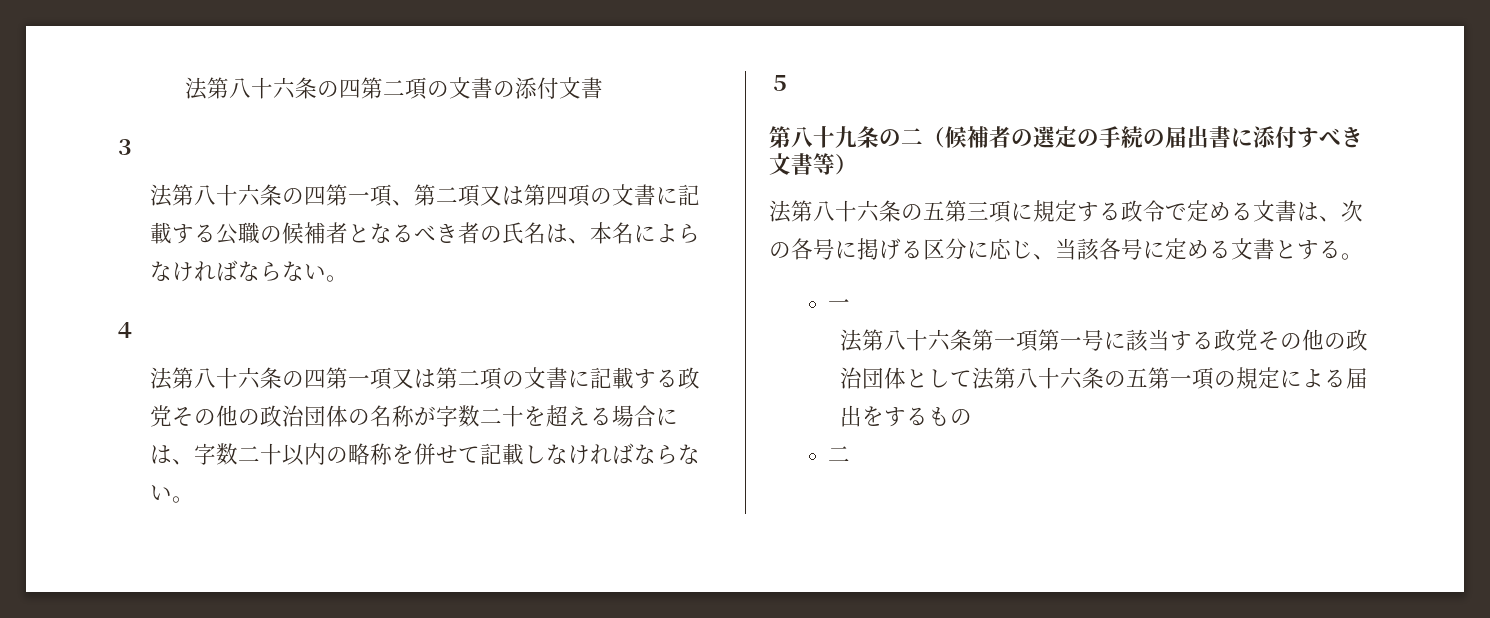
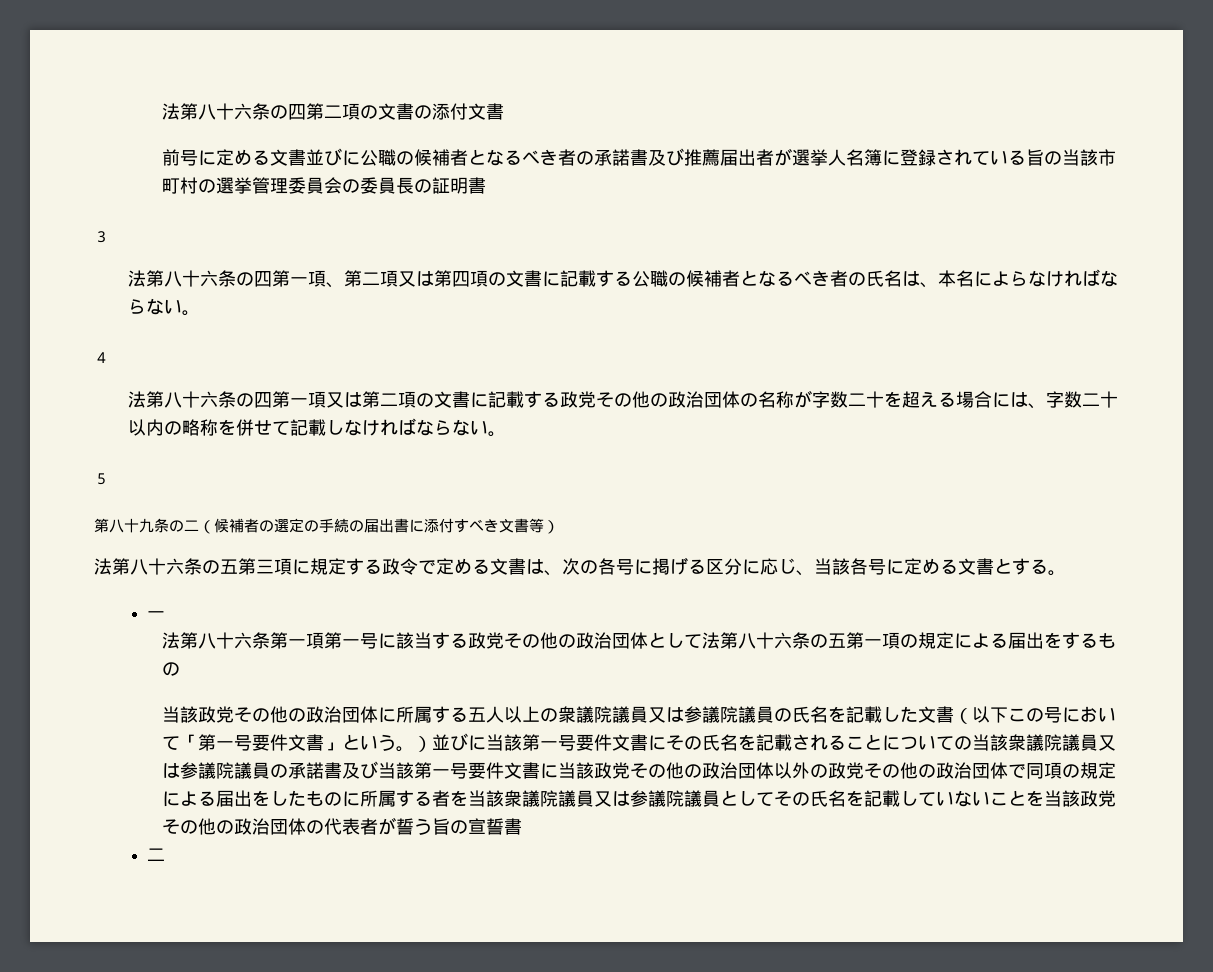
+ 前号に定める文書並びに公職の候補者となるべき者の承諾書及び推薦届出者が選挙人名簿に登録されている旨の当該市町村の選挙管理委員会の委員長の証明書
+ 当該政党その他の政治団体に所属する五人以上の衆議院議員又は参議院議員の氏名を記載した文書（以下この号において「第一号要件文書」という。）並びに当該第一号要件文書にその氏名を記載されることについての当該衆議院議員又は参議院議員の承諾書及び当該第一号要件文書に当該政党その他の政治団体以外の政党その他の政治団体で同項の規定による届出をしたものに所属する者を当該衆議院議員又は参議院議員としてその氏名を記載していないことを当該政党その他の政治団体の代表者が誓う旨の宣誓書

